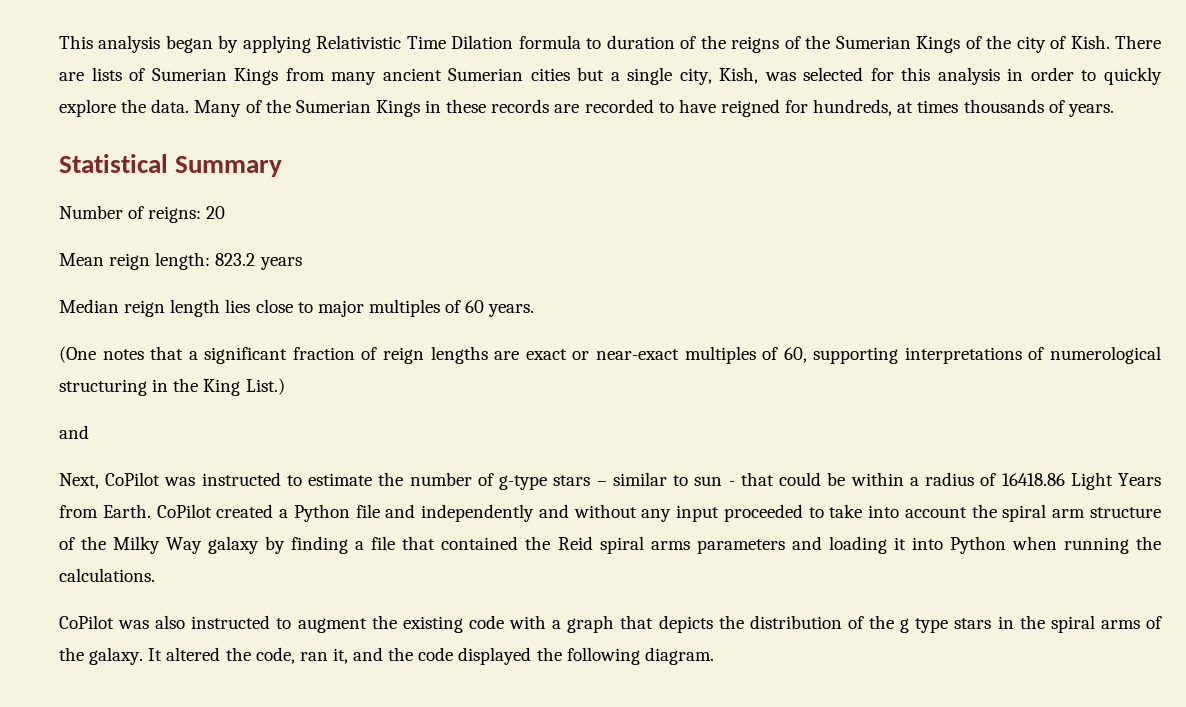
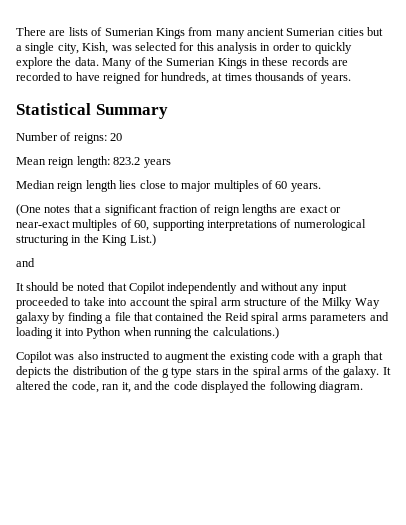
- This analysis began by applying Relativistic Time Dilation formula to duration of the reigns of the Sumerian Kings of the city of Kish.
- Next, CoPilot was instructed to estimate the number of g-type stars – similar to sun - that could be within a radius of 16418.86 Light Years from Earth. CoPilot created a Python file and independently and without any input proceeded to take into account the spiral arm structure of the Milky Way galaxy by finding a file that contained the Reid spiral arms parameters and loading it into Python when running the calculations.
- CoPilot was also instructed to augment the existing code with a graph that depicts the distribution of the g type stars in the spiral arms of the galaxy.
+ It should be noted that Copilot independently and without any input proceeded to take into account the spiral arm structure of the Milky Way galaxy by finding a file that contained the Reid spiral arms parameters and loading it into Python when running the calculations.)
+ Copilot was also instructed to augment the existing code with a graph that depicts the distribution of the g type stars in the spiral arms of the galaxy.

